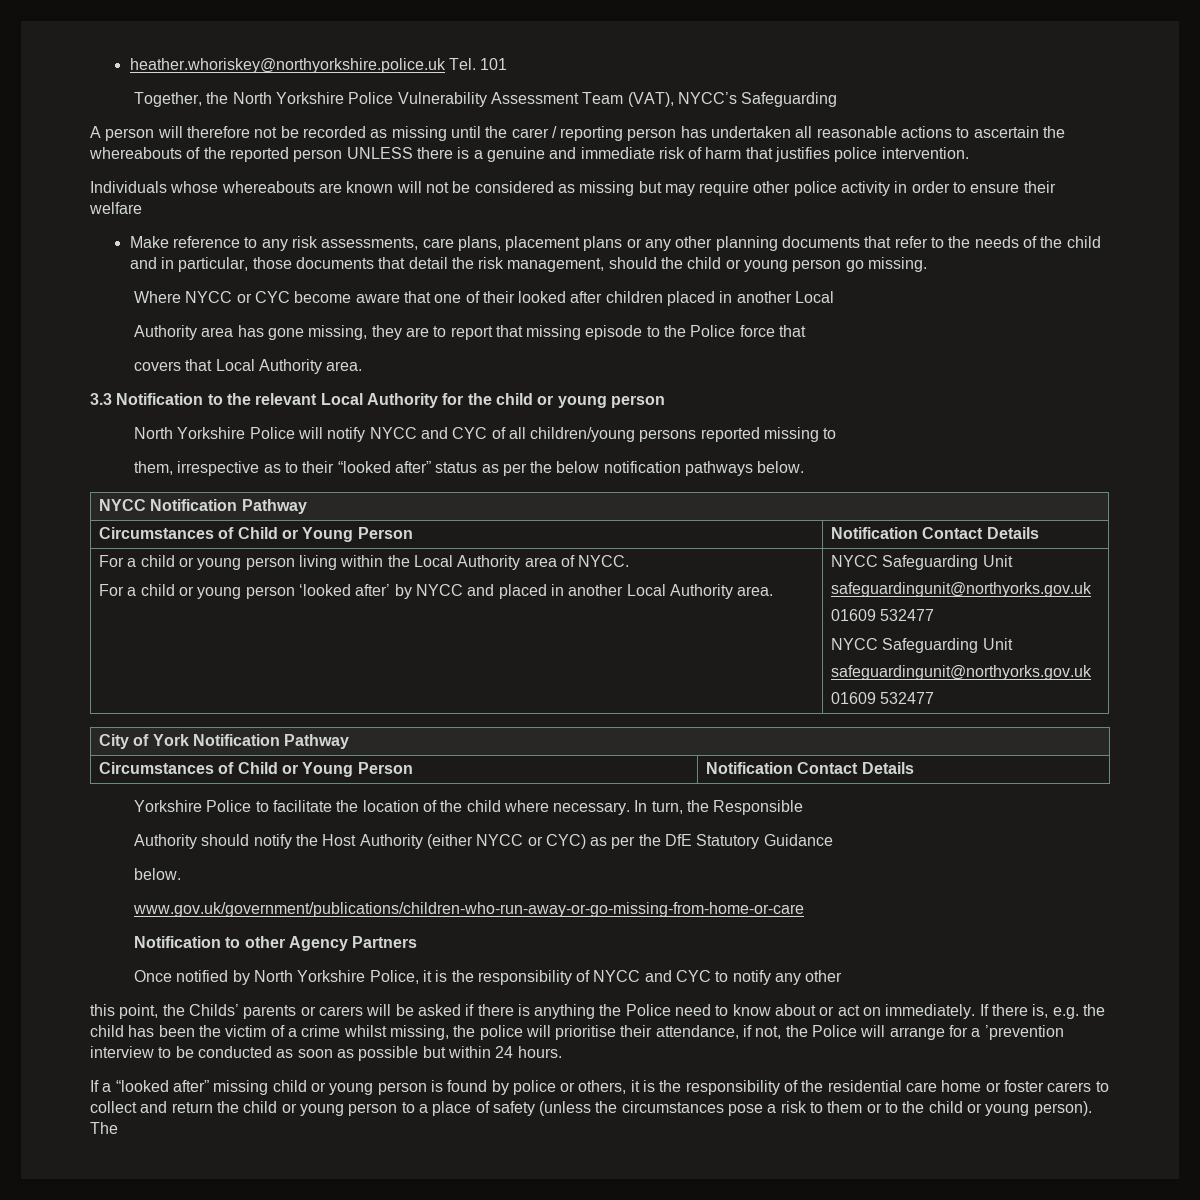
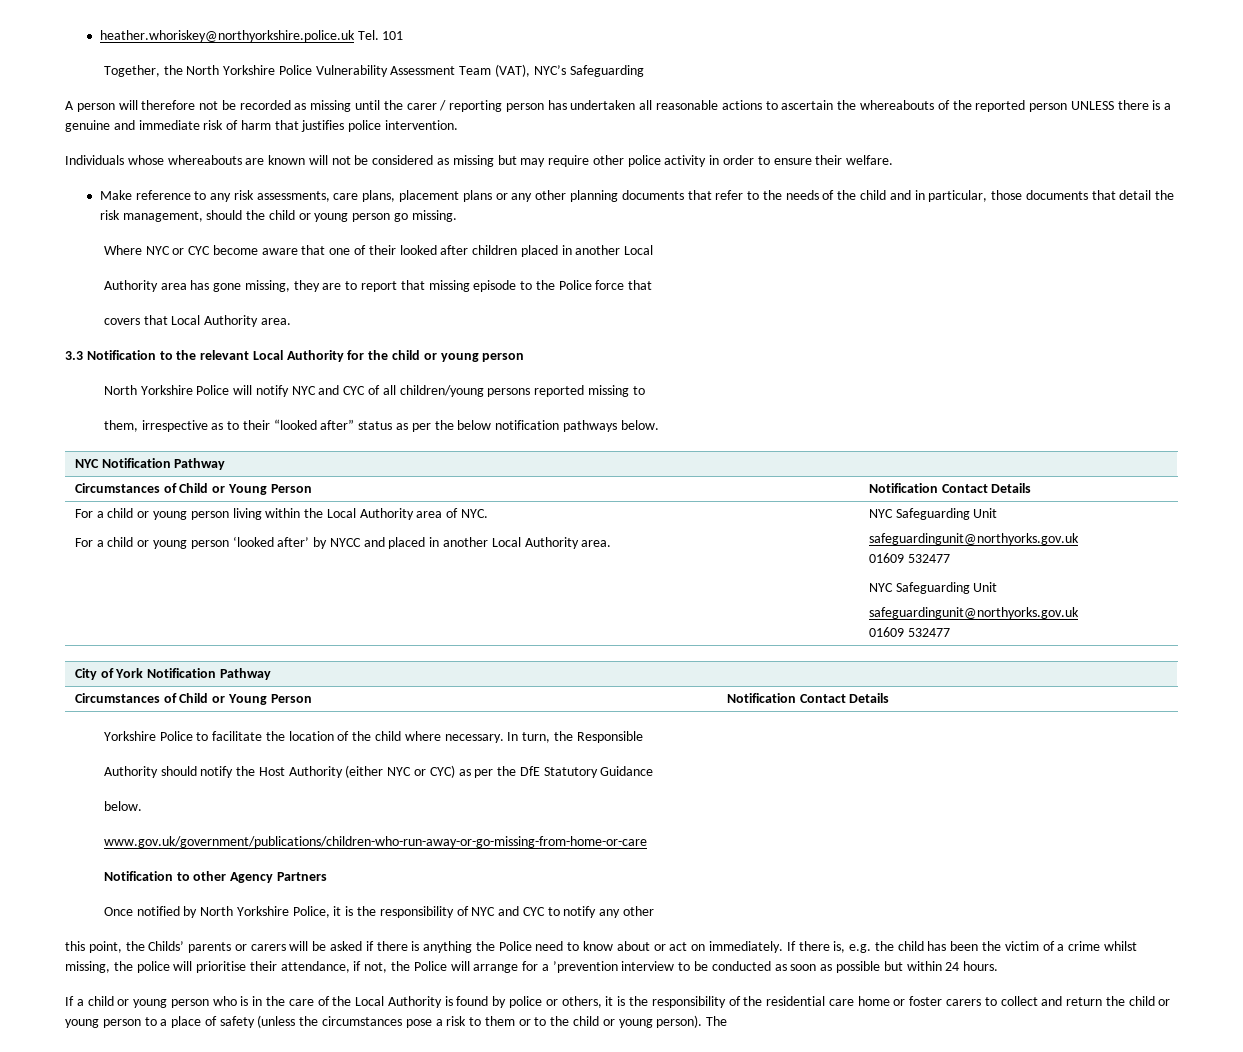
- Together, the North Yorkshire Police Vulnerability Assessment Team (VAT), NYCC’s Safeguarding
+ Together, the North Yorkshire Police Vulnerability Assessment Team (VAT), NYC’s Safeguarding
- Individuals whose whereabouts are known will not be considered as missing but may require other police activity in order to ensure their welfare
+ Individuals whose whereabouts are known will not be considered as missing but may require other police activity in order to ensure their welfare.
- Where NYCC or CYC become aware that one of their looked after children placed in another Local
+ Where NYC or CYC become aware that one of their looked after children placed in another Local
- North Yorkshire Police will notify NYCC and CYC of all children/young persons reported missing to
+ North Yorkshire Police will notify NYC and CYC of all children/young persons reported missing to
- NYCC Notification Pathway
+ NYC Notification Pathway
- For a child or young person living within the Local Authority area of NYCC.
+ For a child or young person living within the Local Authority area of NYC.
- For a child or young person ‘looked after’ by NYCC and placed in another Local Authority area. | NYCC Safeguarding Unit
+ For a child or young person ‘looked after’ by NYCC and placed in another Local Authority area. | NYC Safeguarding Unit
  safeguardingunit@northyorks.gov.uk
  01609 532477
- NYCC Safeguarding Unit
+ NYC Safeguarding Unit
- Authority should notify the Host Authority (either NYCC or CYC) as per the DfE Statutory Guidance
+ Authority should notify the Host Authority (either NYC or CYC) as per the DfE Statutory Guidance
- Once notified by North Yorkshire Police, it is the responsibility of NYCC and CYC to notify any other
+ Once notified by North Yorkshire Police, it is the responsibility of NYC and CYC to notify any other
- If a “looked after” missing child or young person is found by police or others, it is the responsibility of the residential care home or foster carers to collect and return the child or young person to a place of safety (unless the circumstances pose a risk to them or to the child or young person).
+ If a child or young person who is in the care of the Local Authority is found by police or others, it is the responsibility of the residential care home or foster carers to collect and return the child or young person to a place of safety (unless the circumstances pose a risk to them or to the child or young person).

